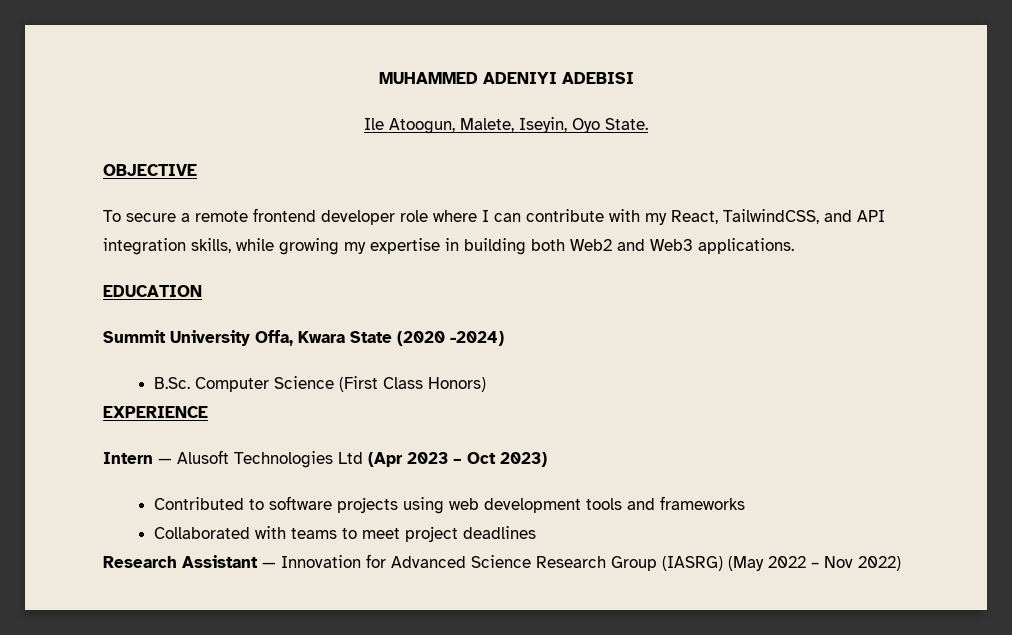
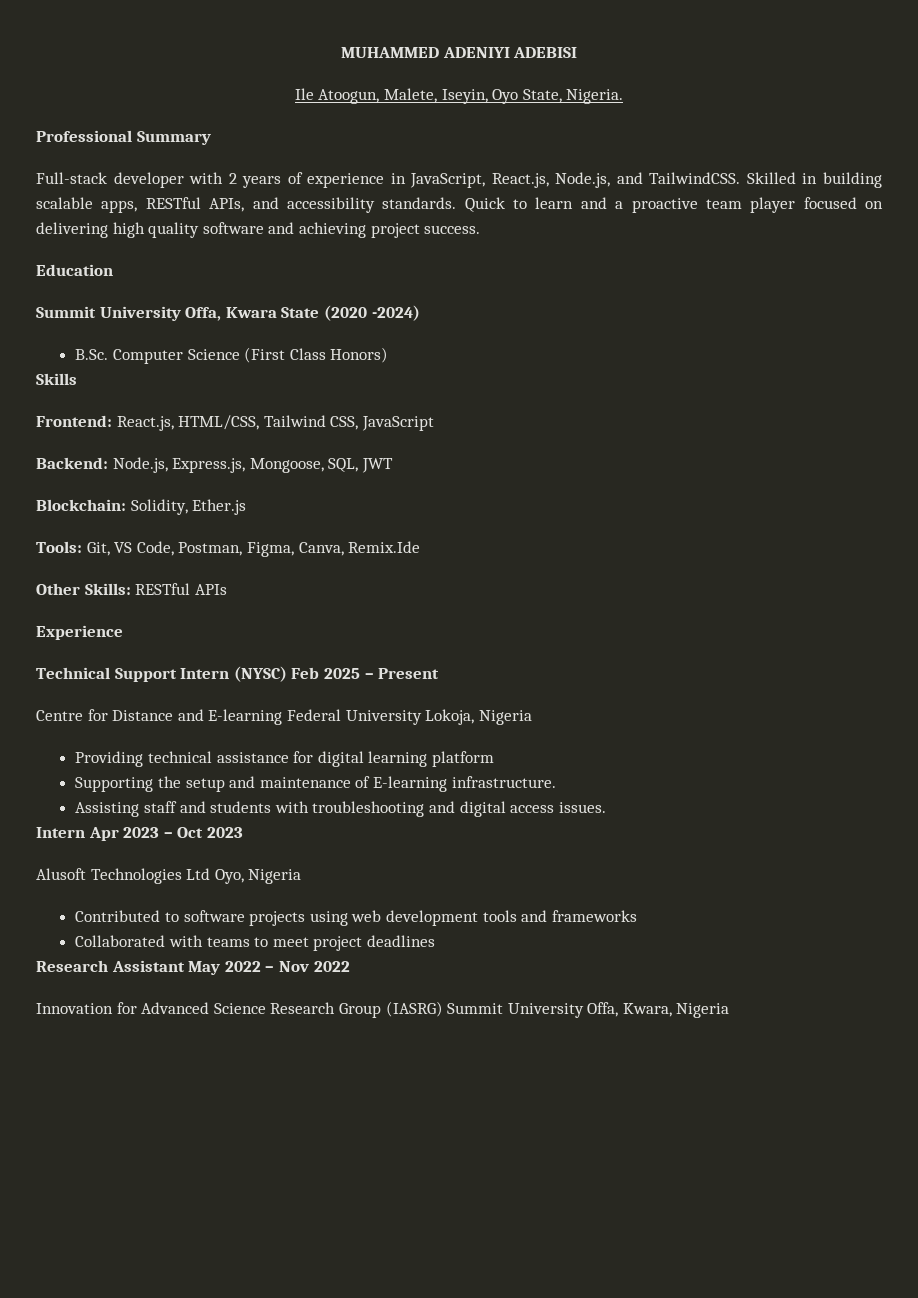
- Ile Atoogun, Malete, Iseyin, Oyo State.
- OBJECTIVE
- To secure a remote frontend developer role where I can contribute with my React, TailwindCSS, and API integration skills, while growing my expertise in building both Web2 and Web3 applications.
- EDUCATION
+ Ile Atoogun, Malete, Iseyin, Oyo State, Nigeria.
+ Professional Summary
+ Full-stack developer with 2 years of experience in JavaScript, React.js, Node.js, and TailwindCSS. Skilled in building scalable apps, RESTful APIs, and accessibility standards. Quick to learn and a proactive team player focused on delivering high quality software and achieving project success.
+ Education
- EXPERIENCE
- Intern — Alusoft Technologies Ltd (Apr 2023 – Oct 2023)
+ Skills
+ Frontend: React.js, HTML/CSS, Tailwind CSS, JavaScript
+ Backend: Node.js, Express.js, Mongoose, SQL, JWT
+ Blockchain: Solidity, Ether.js
+ Tools: Git, VS Code, Postman, Figma, Canva, Remix.Ide
+ Other Skills: RESTful APIs
+ Experience
+ Technical Support Intern (NYSC) Feb 2025 – Present
+ Centre for Distance and E-learning Federal University Lokoja, Nigeria
+ Providing technical assistance for digital learning platform
+ Supporting the setup and maintenance of E-learning infrastructure.
+ Assisting staff and students with troubleshooting and digital access issues.
+ Intern Apr 2023 – Oct 2023
+ Alusoft Technologies Ltd Oyo, Nigeria
- Research Assistant — Innovation for Advanced Science Research Group (IASRG) (May 2022 – Nov 2022)
+ Research Assistant May 2022 – Nov 2022
+ Innovation for Advanced Science Research Group (IASRG) Summit University Offa, Kwara, Nigeria

